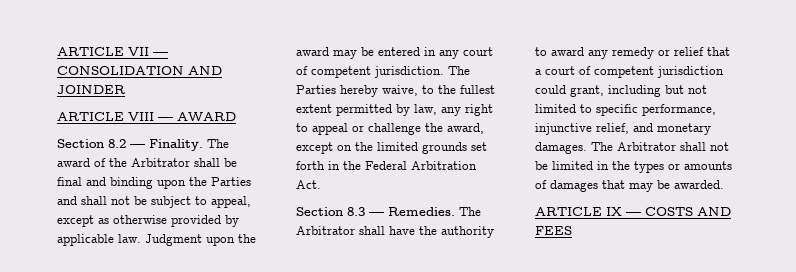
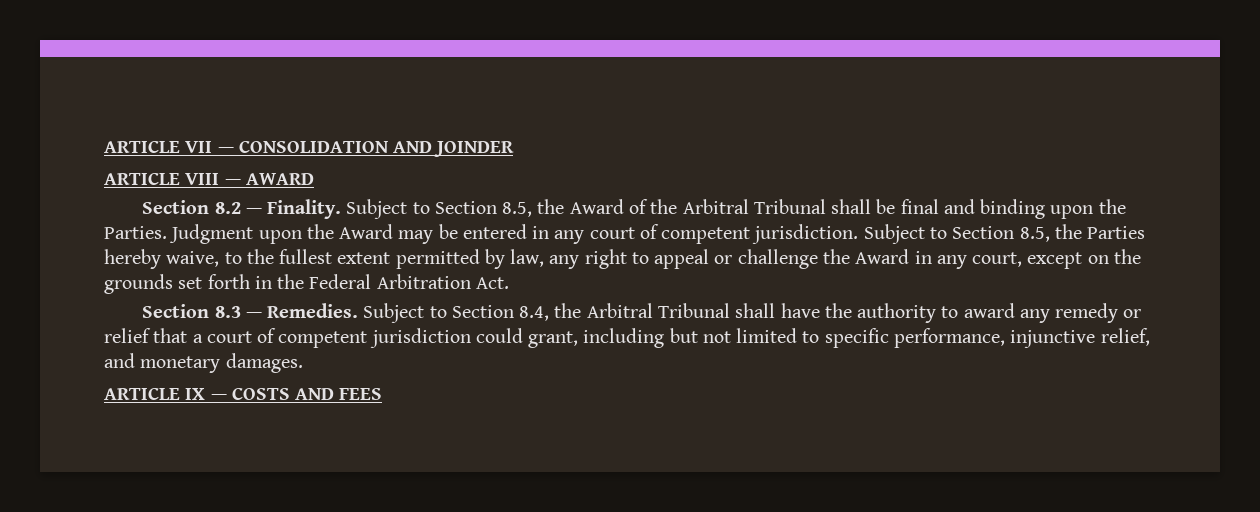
- The award of the Arbitrator shall be final and binding upon the Parties and shall not be subject to appeal, except as otherwise provided by applicable law.
+ Subject to Section 8.5, the Award of the Arbitral Tribunal shall be final and binding upon the Parties.
- Judgment upon the award may be entered in any court of competent jurisdiction.
+ Judgment upon the Award may be entered in any court of competent jurisdiction.
- The Parties hereby waive, to the fullest extent permitted by law, any right to appeal or challenge the award, except on the limited grounds set forth in the Federal Arbitration Act.
+ Subject to Section 8.5, the Parties hereby waive, to the fullest extent permitted by law, any right to appeal or challenge the Award in any court, except on the grounds set forth in the Federal Arbitration Act.
- The Arbitrator shall have the authority to award any remedy or relief that a court of competent jurisdiction could grant, including but not limited to specific performance, injunctive relief, and monetary damages. The Arbitrator shall not be limited in the types or amounts of damages that may be awarded.
+ Subject to Section 8.4, the Arbitral Tribunal shall have the authority to award any remedy or relief that a court of competent jurisdiction could grant, including but not limited to specific performance, injunctive relief, and monetary damages.

